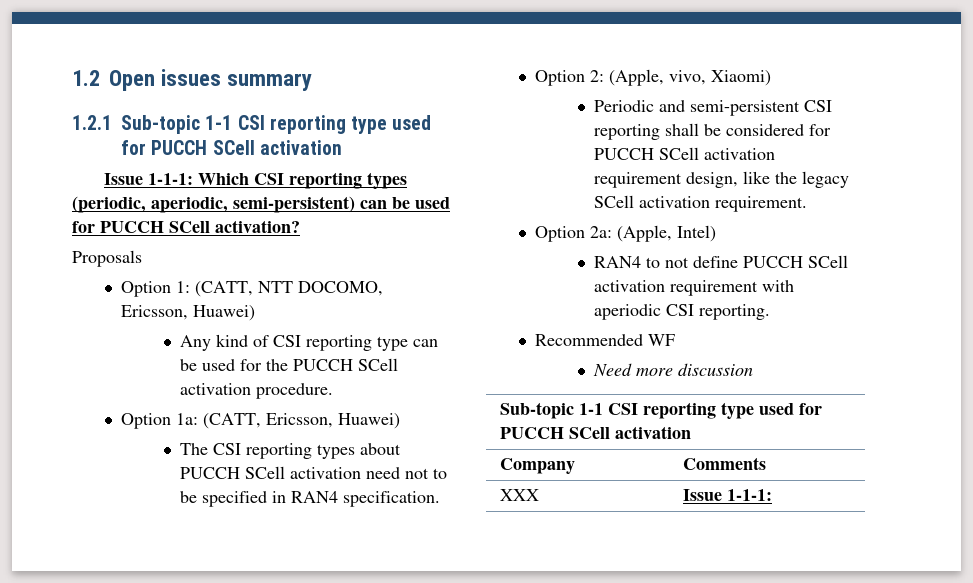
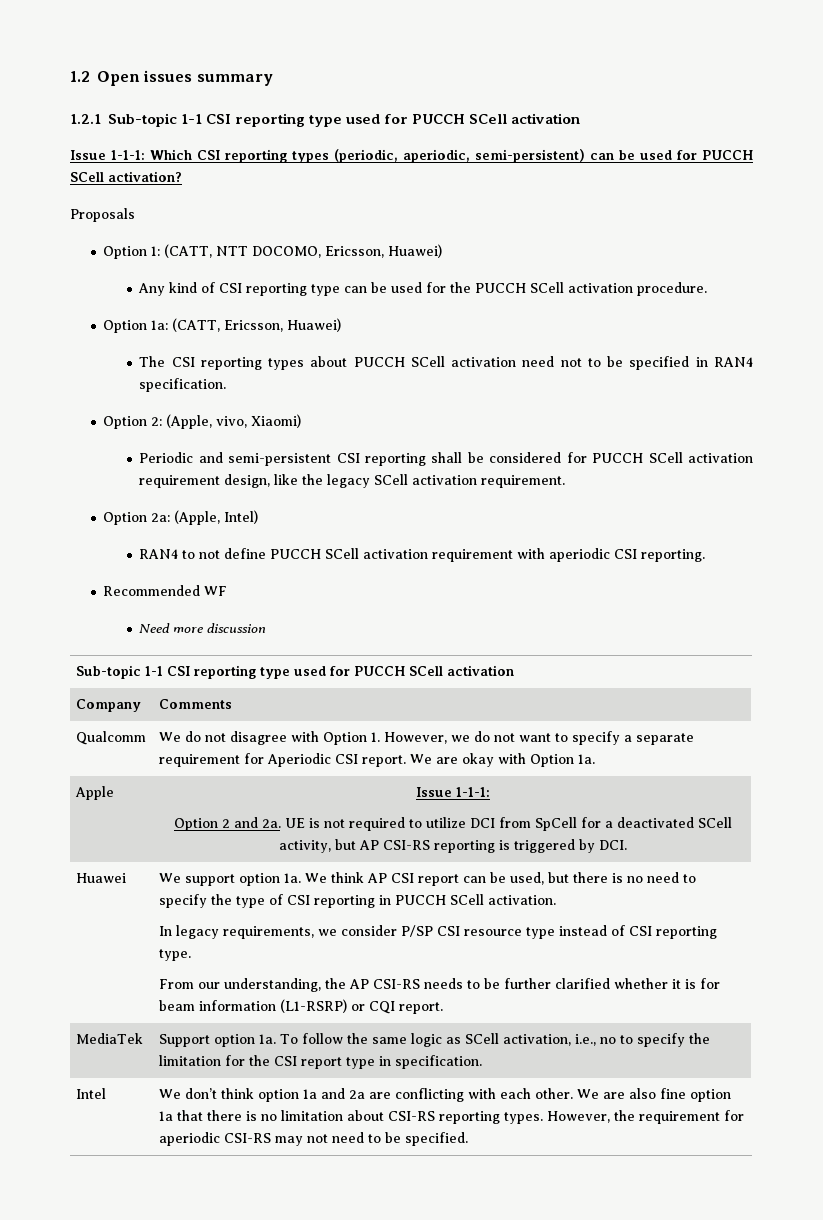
- XXX | Issue 1-1-1:
+ Qualcomm | We do not disagree with Option 1. However, we do not want to specify a separate requirement for Aperiodic CSI report. We are okay with Option 1a.
+ Apple | Issue 1-1-1:
+ Option 2 and 2a. UE is not required to utilize DCI from SpCell for a deactivated SCell activity, but AP CSI-RS reporting is triggered by DCI.
+ Huawei | We support option 1a. We think AP CSI report can be used, but there is no need to specify the type of CSI reporting in PUCCH SCell activation.
+ In legacy requirements, we consider P/SP CSI resource type instead of CSI reporting type.
+ From our understanding, the AP CSI-RS needs to be further clarified whether it is for beam information (L1-RSRP) or CQI report.
+ MediaTek | Support option 1a. To follow the same logic as SCell activation, i.e., no to specify the limitation for the CSI report type in specification.
+ Intel | We don’t think option 1a and 2a are conflicting with each other. We are also fine option 1a that there is no limitation about CSI-RS reporting types. However, the requirement for aperiodic CSI-RS may not need to be specified.

